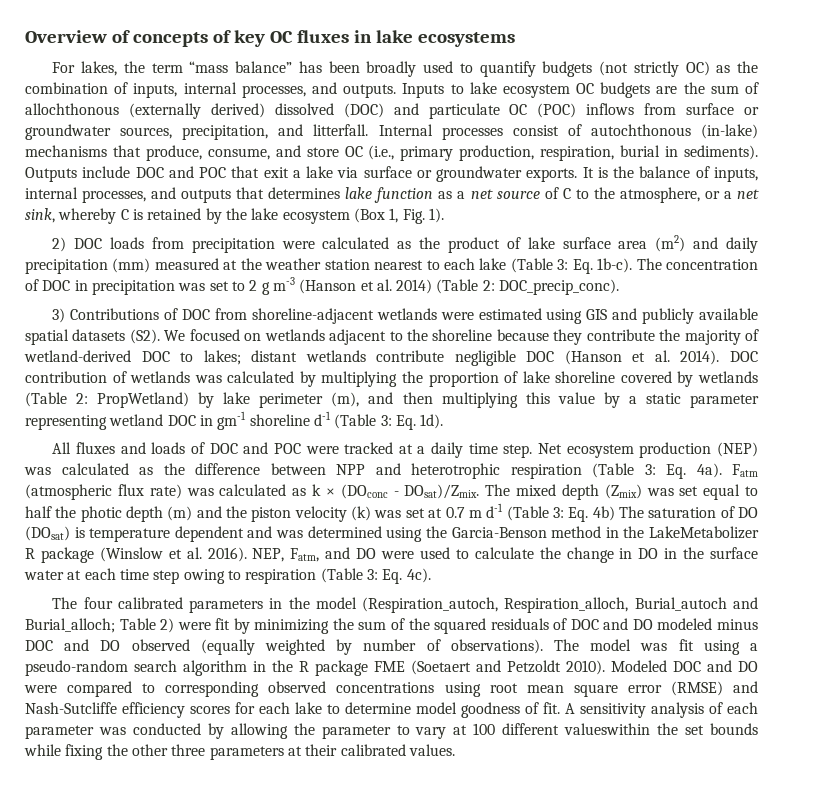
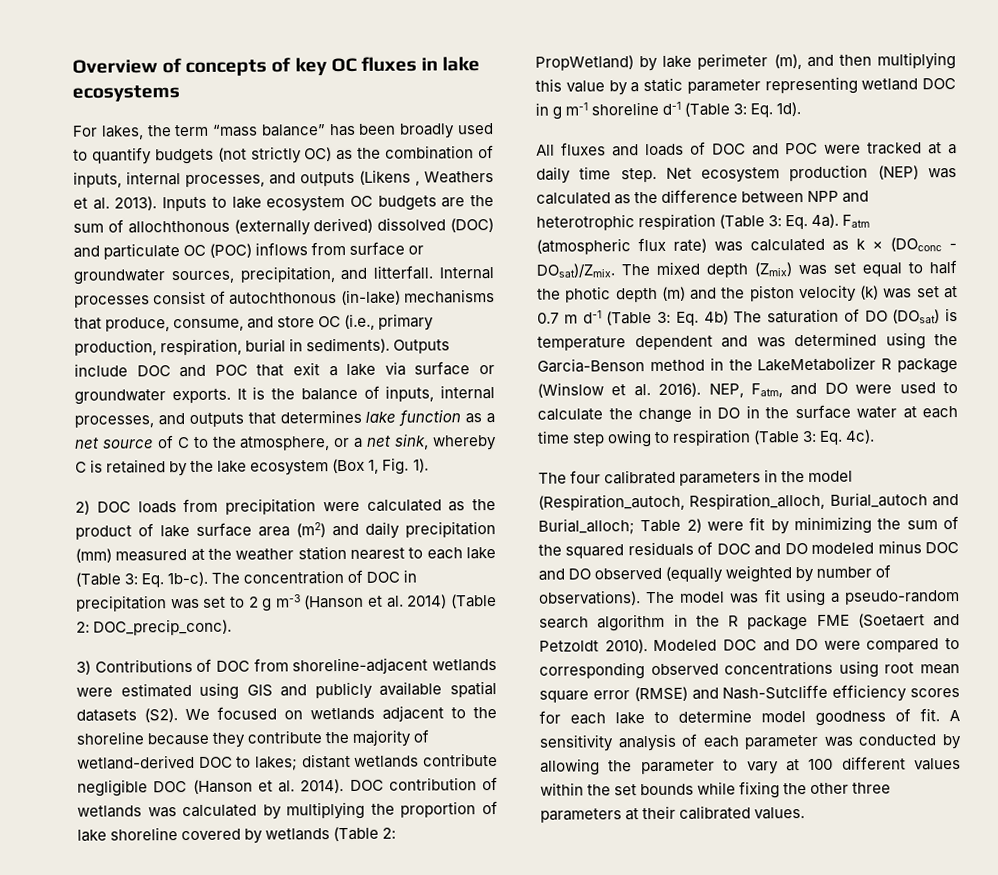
- For lakes, the term “mass balance” has been broadly used to quantify budgets (not strictly OC) as the combination of inputs, internal processes, and outputs.
+ For lakes, the term “mass balance” has been broadly used to quantify budgets (not strictly OC) as the combination of inputs, internal processes, and outputs (Likens , Weathers et al. 2013).
- DOC contribution of wetlands was calculated by multiplying the proportion of lake shoreline covered by wetlands (Table 2: PropWetland) by lake perimeter (m), and then multiplying this value by a static parameter representing wetland DOC in gm-1 shoreline d-1 (Table 3: Eq. 1d).
+ DOC contribution of wetlands was calculated by multiplying the proportion of lake shoreline covered by wetlands (Table 2: PropWetland) by lake perimeter (m), and then multiplying this value by a static parameter representing wetland DOC in g m-1 shoreline d-1 (Table 3: Eq. 1d).
- A sensitivity analysis of each parameter was conducted by allowing the parameter to vary at 100 different valueswithin the set bounds while fixing the other three parameters at their calibrated values.
+ A sensitivity analysis of each parameter was conducted by allowing the parameter to vary at 100 different values within the set bounds while fixing the other three parameters at their calibrated values.

